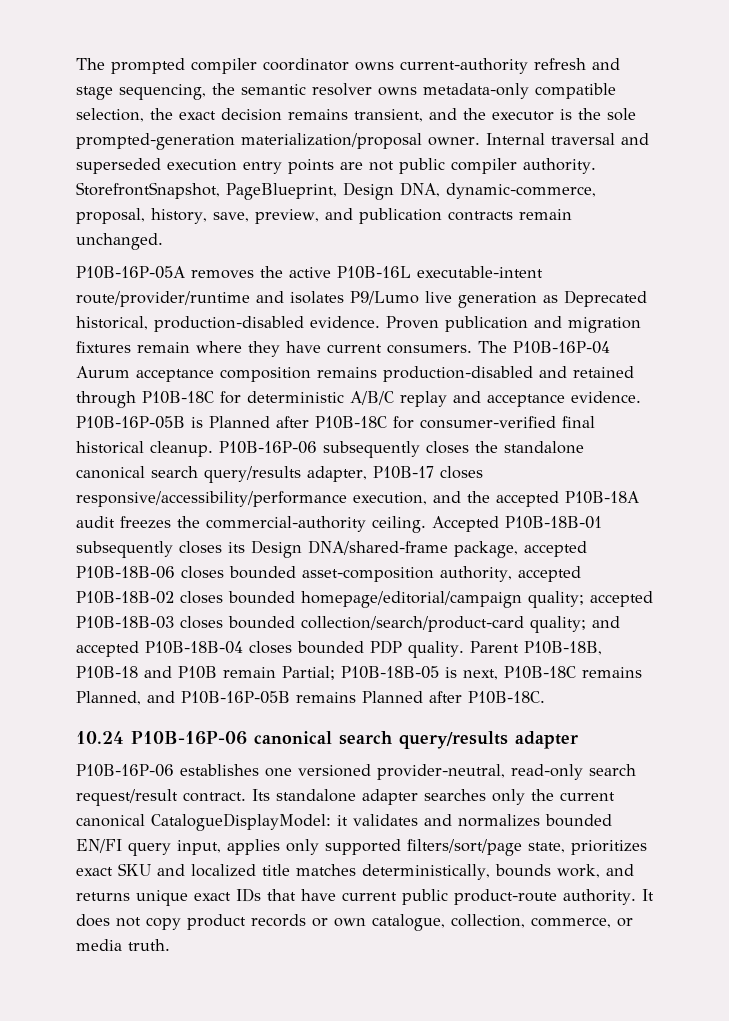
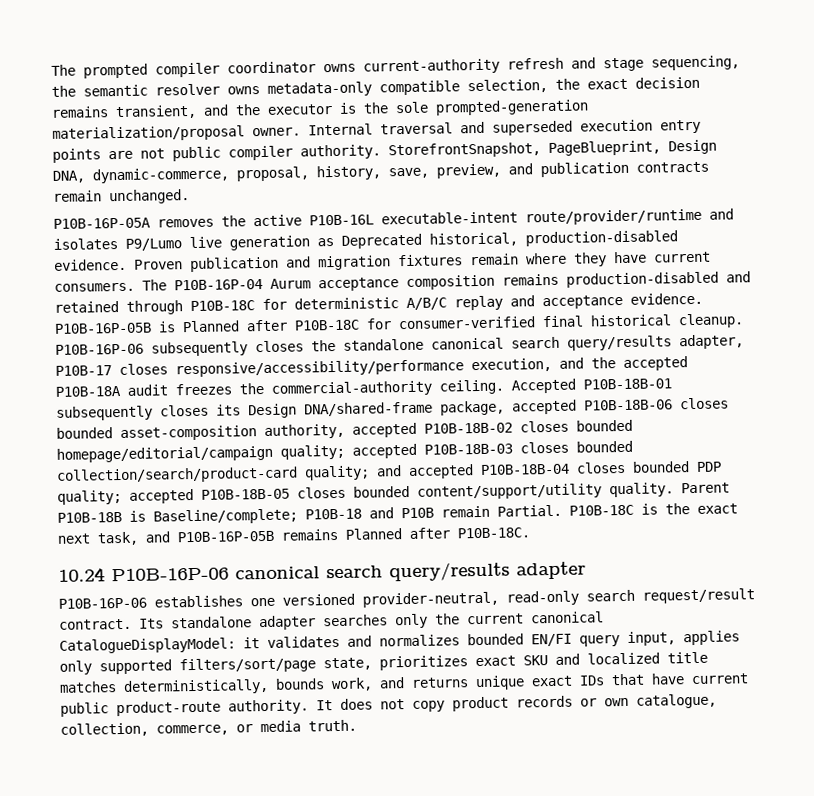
- Accepted P10B-18B-01 subsequently closes its Design DNA/shared-frame package, accepted P10B-18B-06 closes bounded asset-composition authority, accepted P10B-18B-02 closes bounded homepage/editorial/campaign quality; accepted P10B-18B-03 closes bounded collection/search/product-card quality; and accepted P10B-18B-04 closes bounded PDP quality. Parent P10B-18B, P10B-18 and P10B remain Partial; P10B-18B-05 is next, P10B-18C remains Planned, and P10B-16P-05B remains Planned after P10B-18C.
+ Accepted P10B-18B-01 subsequently closes its Design DNA/shared-frame package, accepted P10B-18B-06 closes bounded asset-composition authority, accepted P10B-18B-02 closes bounded homepage/editorial/campaign quality; accepted P10B-18B-03 closes bounded collection/search/product-card quality; and accepted P10B-18B-04 closes bounded PDP quality; accepted P10B-18B-05 closes bounded content/support/utility quality. Parent P10B-18B is Baseline/complete; P10B-18 and P10B remain Partial. P10B-18C is the exact next task, and P10B-16P-05B remains Planned after P10B-18C.

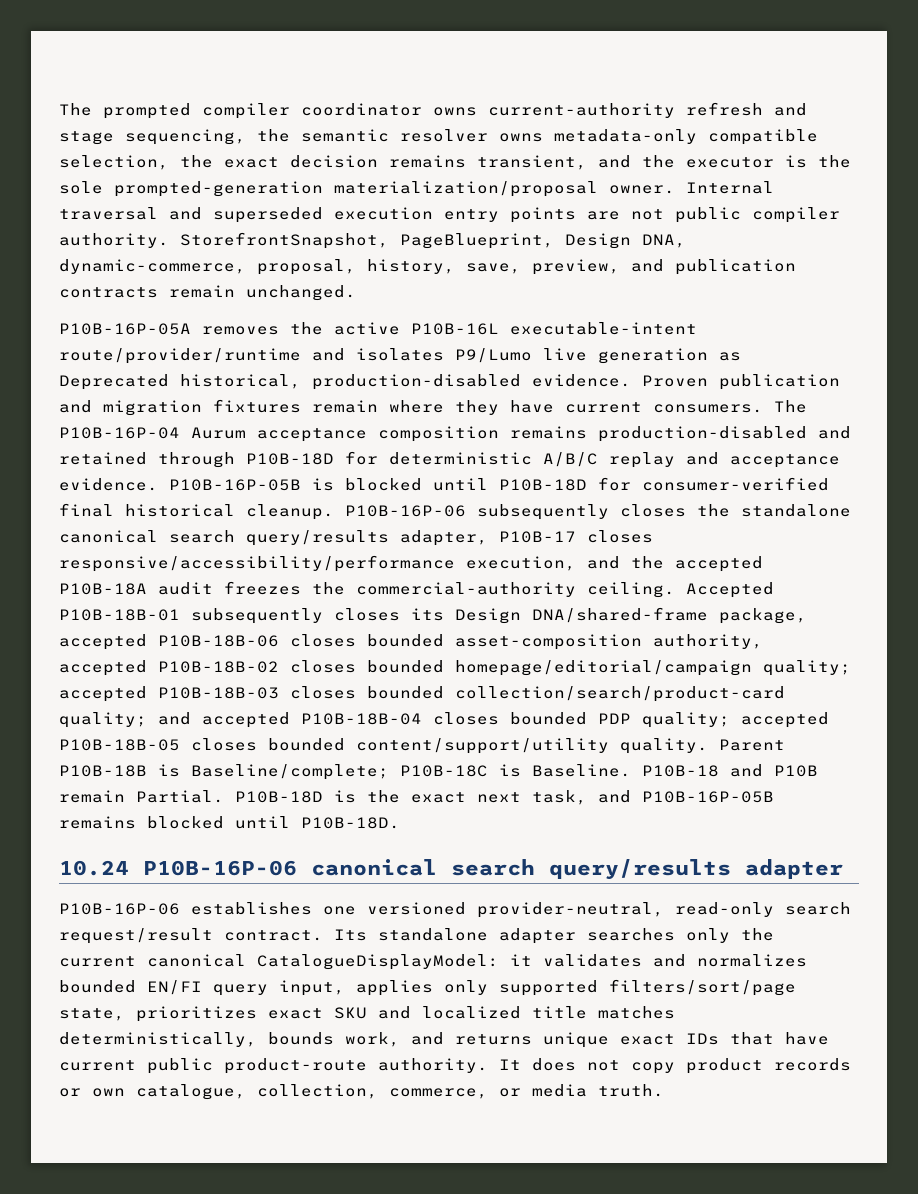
- The P10B-16P-04 Aurum acceptance composition remains production-disabled and retained through P10B-18C for deterministic A/B/C replay and acceptance evidence.
+ The P10B-16P-04 Aurum acceptance composition remains production-disabled and retained through P10B-18D for deterministic A/B/C replay and acceptance evidence.
- P10B-16P-05B is Planned after P10B-18C for consumer-verified final historical cleanup.
+ P10B-16P-05B is blocked until P10B-18D for consumer-verified final historical cleanup.
- Parent P10B-18B is Baseline/complete; P10B-18 and P10B remain Partial.
+ Parent P10B-18B is Baseline/complete; P10B-18C is Baseline. P10B-18 and P10B remain Partial.
- P10B-18C is the exact next task, and P10B-16P-05B remains Planned after P10B-18C.
+ P10B-18D is the exact next task, and P10B-16P-05B remains blocked until P10B-18D.

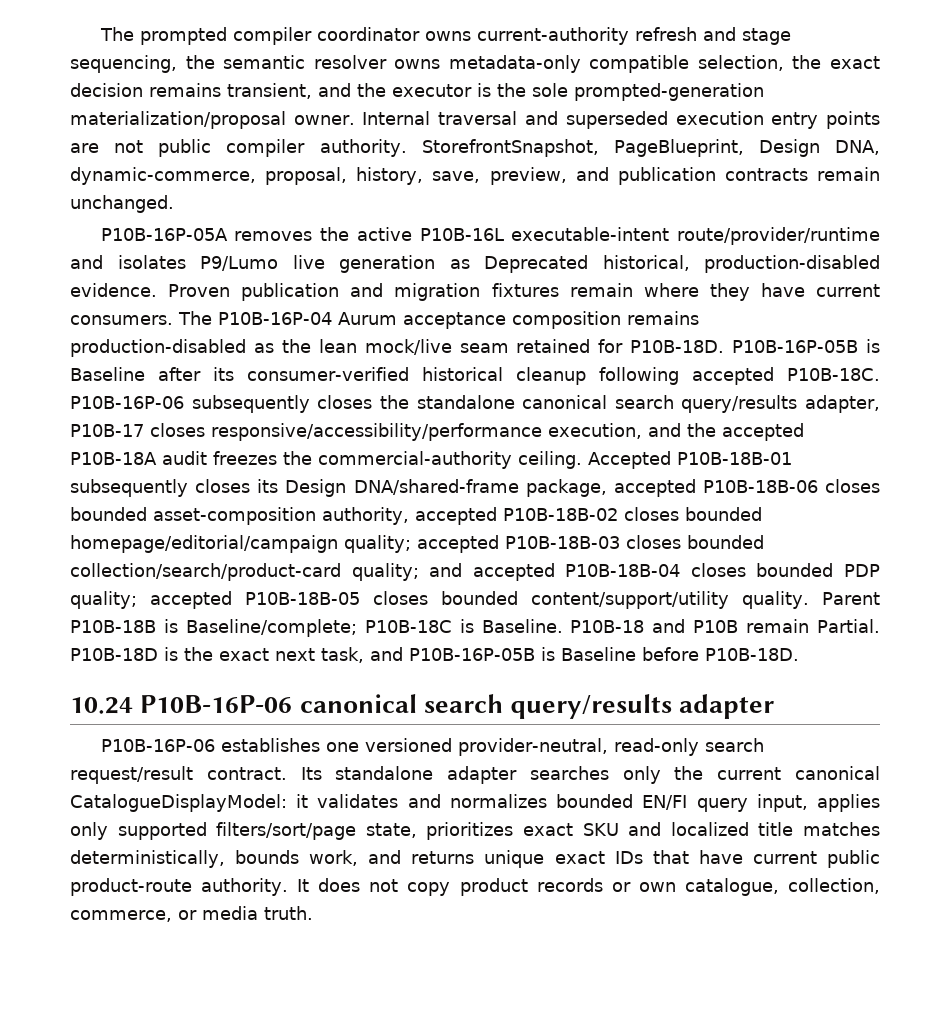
- The P10B-16P-04 Aurum acceptance composition remains production-disabled and retained through P10B-18D for deterministic A/B/C replay and acceptance evidence. P10B-16P-05B is blocked until P10B-18D for consumer-verified final historical cleanup.
+ The P10B-16P-04 Aurum acceptance composition remains production-disabled as the lean mock/live seam retained for P10B-18D. P10B-16P-05B is Baseline after its consumer-verified historical cleanup following accepted P10B-18C.
- P10B-18D is the exact next task, and P10B-16P-05B remains blocked until P10B-18D.
+ P10B-18D is the exact next task, and P10B-16P-05B is Baseline before P10B-18D.

